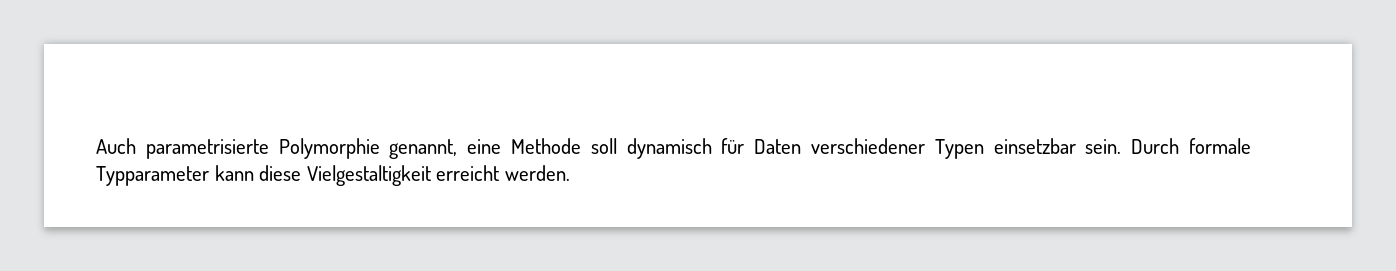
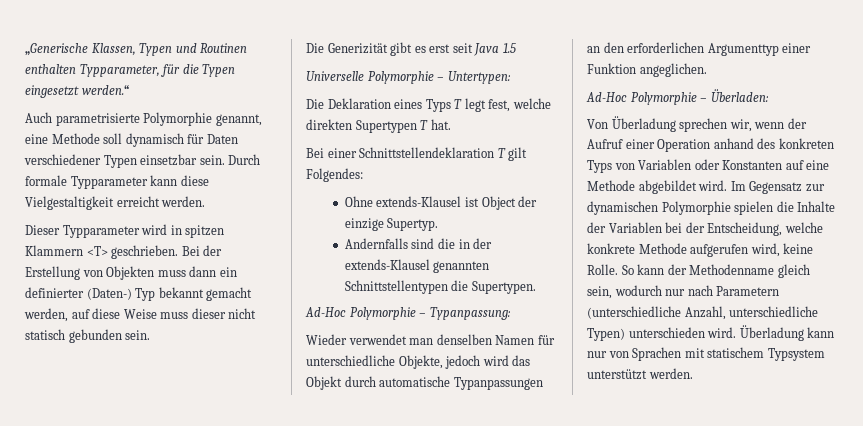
+ „Generische Klassen, Typen und Routinen enthalten Typparameter, für die Typen eingesetzt werden.“
+ Dieser Typparameter wird in spitzen Klammern <T> geschrieben. Bei der Erstellung von Objekten muss dann ein definierter (Daten-) Typ bekannt gemacht werden, auf diese Weise muss dieser nicht statisch gebunden sein.
+ Die Generizität gibt es erst seit Java 1.5
+ Universelle Polymorphie – Untertypen:
+ Die Deklaration eines Typs T legt fest, welche direkten Supertypen T hat.
+ Bei einer Schnittstellendeklaration T gilt Folgendes:
+ Ohne extends-Klausel ist Object der einzige Supertyp.
+ Andernfalls sind die in der extends-Klausel genannten Schnittstellentypen die Supertypen.
+ Ad-Hoc Polymorphie – Typanpassung:
+ Wieder verwendet man denselben Namen für unterschiedliche Objekte, jedoch wird das Objekt durch automatische Typanpassungen an den erforderlichen Argumenttyp einer Funktion angeglichen.
+ Ad-Hoc Polymorphie – Überladen:
+ Von Überladung sprechen wir, wenn der Aufruf einer Operation anhand des konkreten Typs von Variablen oder Konstanten auf eine Methode abgebildet wird. Im Gegensatz zur dynamischen Polymorphie spielen die Inhalte der Variablen bei der Entscheidung, welche konkrete Methode aufgerufen wird, keine Rolle. So kann der Methodenname gleich sein, wodurch nur nach Parametern (unterschiedliche Anzahl, unterschiedliche Typen) unterschieden wird. Überladung kann nur von Sprachen mit statischem Typsystem unterstützt werden.

